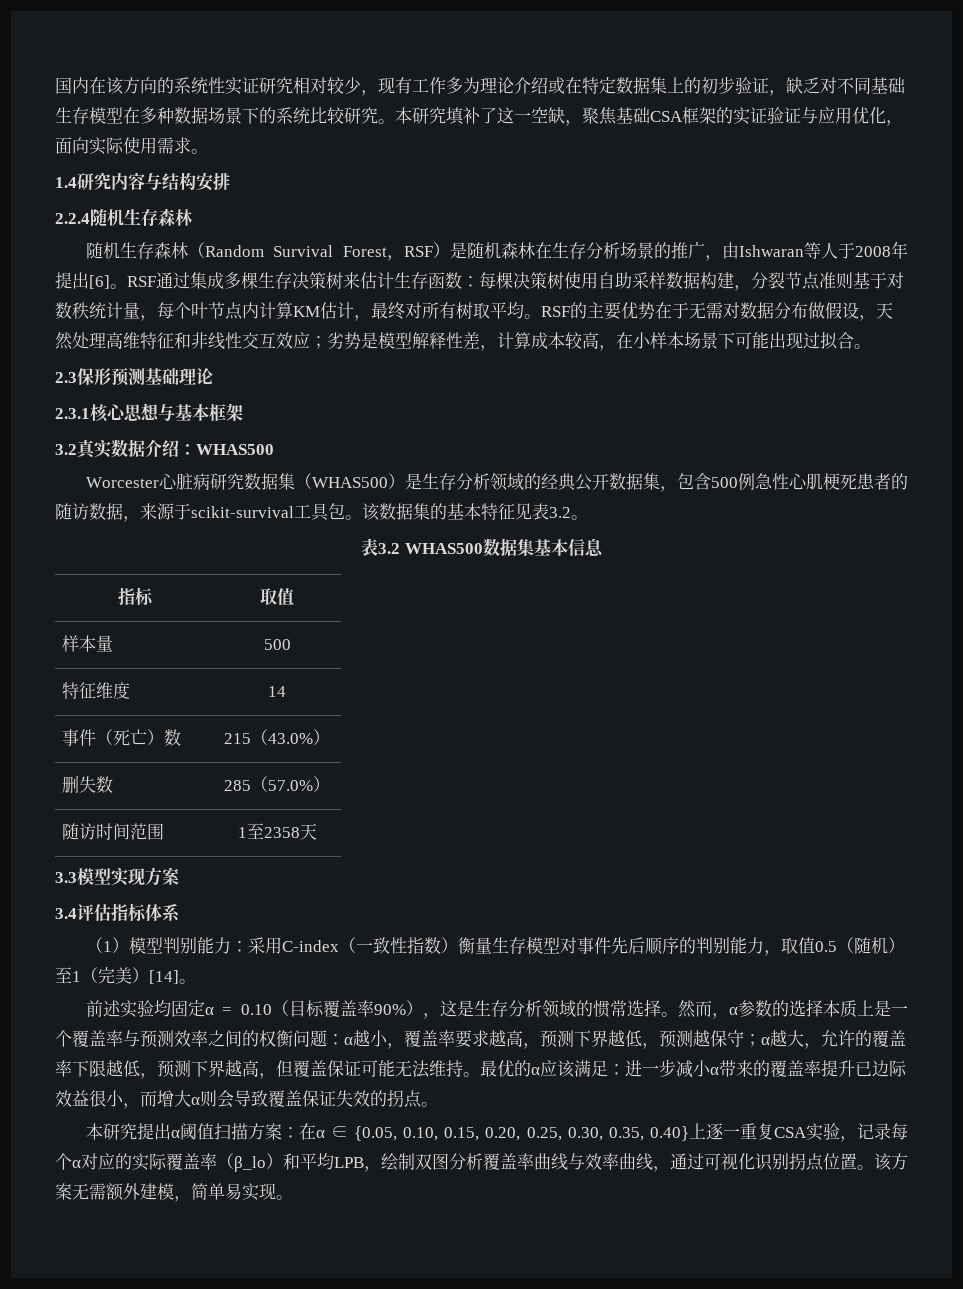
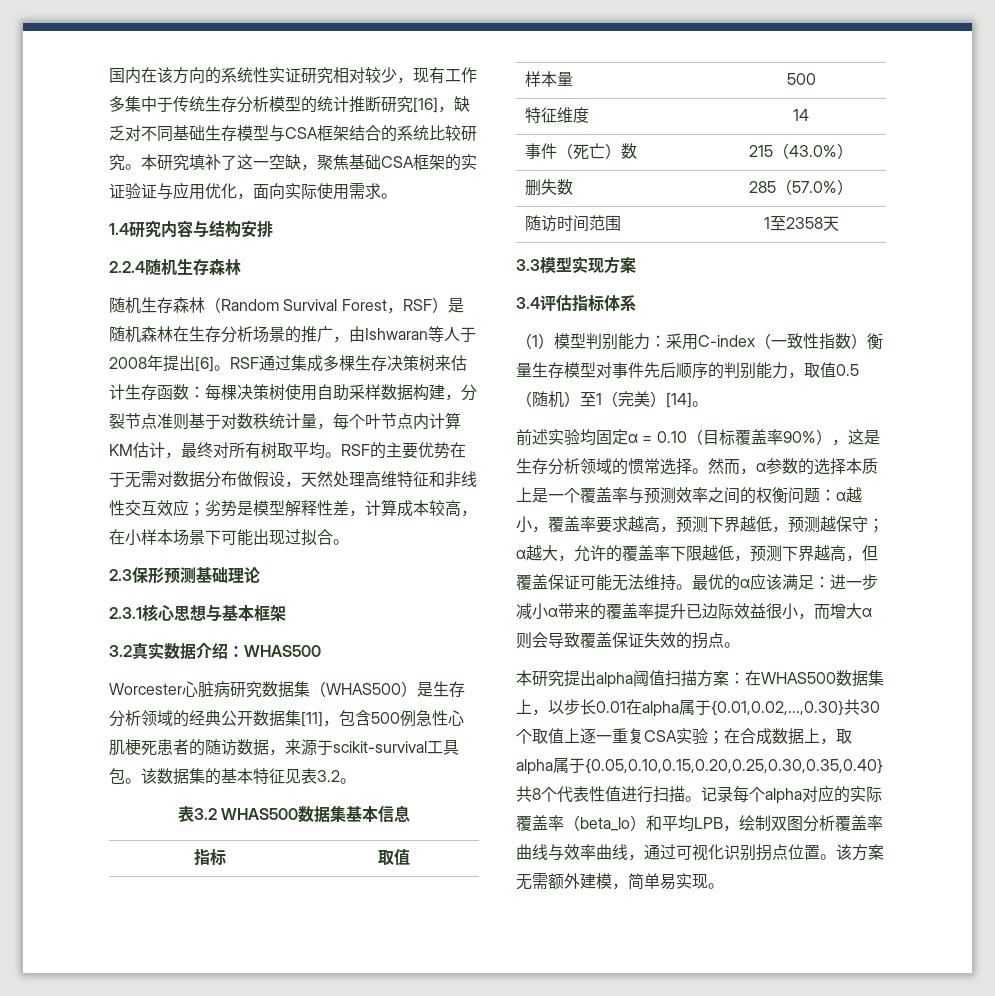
- 国内在该方向的系统性实证研究相对较少，现有工作多为理论介绍或在特定数据集上的初步验证，缺乏对不同基础生存模型在多种数据场景下的系统比较研究。
+ 国内在该方向的系统性实证研究相对较少，现有工作多集中于传统生存分析模型的统计推断研究[16]，缺乏对不同基础生存模型与CSA框架结合的系统比较研究。
- Worcester心脏病研究数据集（WHAS500）是生存分析领域的经典公开数据集，包含500例急性心肌梗死患者的随访数据，来源于scikit-survival工具包。
+ Worcester心脏病研究数据集（WHAS500）是生存分析领域的经典公开数据集[11]，包含500例急性心肌梗死患者的随访数据，来源于scikit-survival工具包。
- 本研究提出α阈值扫描方案：在α ∈ {0.05, 0.10, 0.15, 0.20, 0.25, 0.30, 0.35, 0.40}上逐一重复CSA实验，记录每个α对应的实际覆盖率（β_lo）和平均LPB，绘制双图分析覆盖率曲线与效率曲线，通过可视化识别拐点位置。
+ 本研究提出alpha阈值扫描方案：在WHAS500数据集上，以步长0.01在alpha属于{0.01,0.02,...,0.30}共30个取值上逐一重复CSA实验；在合成数据上，取alpha属于{0.05,0.10,0.15,0.20,0.25,0.30,0.35,0.40}共8个代表性值进行扫描。记录每个alpha对应的实际覆盖率（beta_lo）和平均LPB，绘制双图分析覆盖率曲线与效率曲线，通过可视化识别拐点位置。

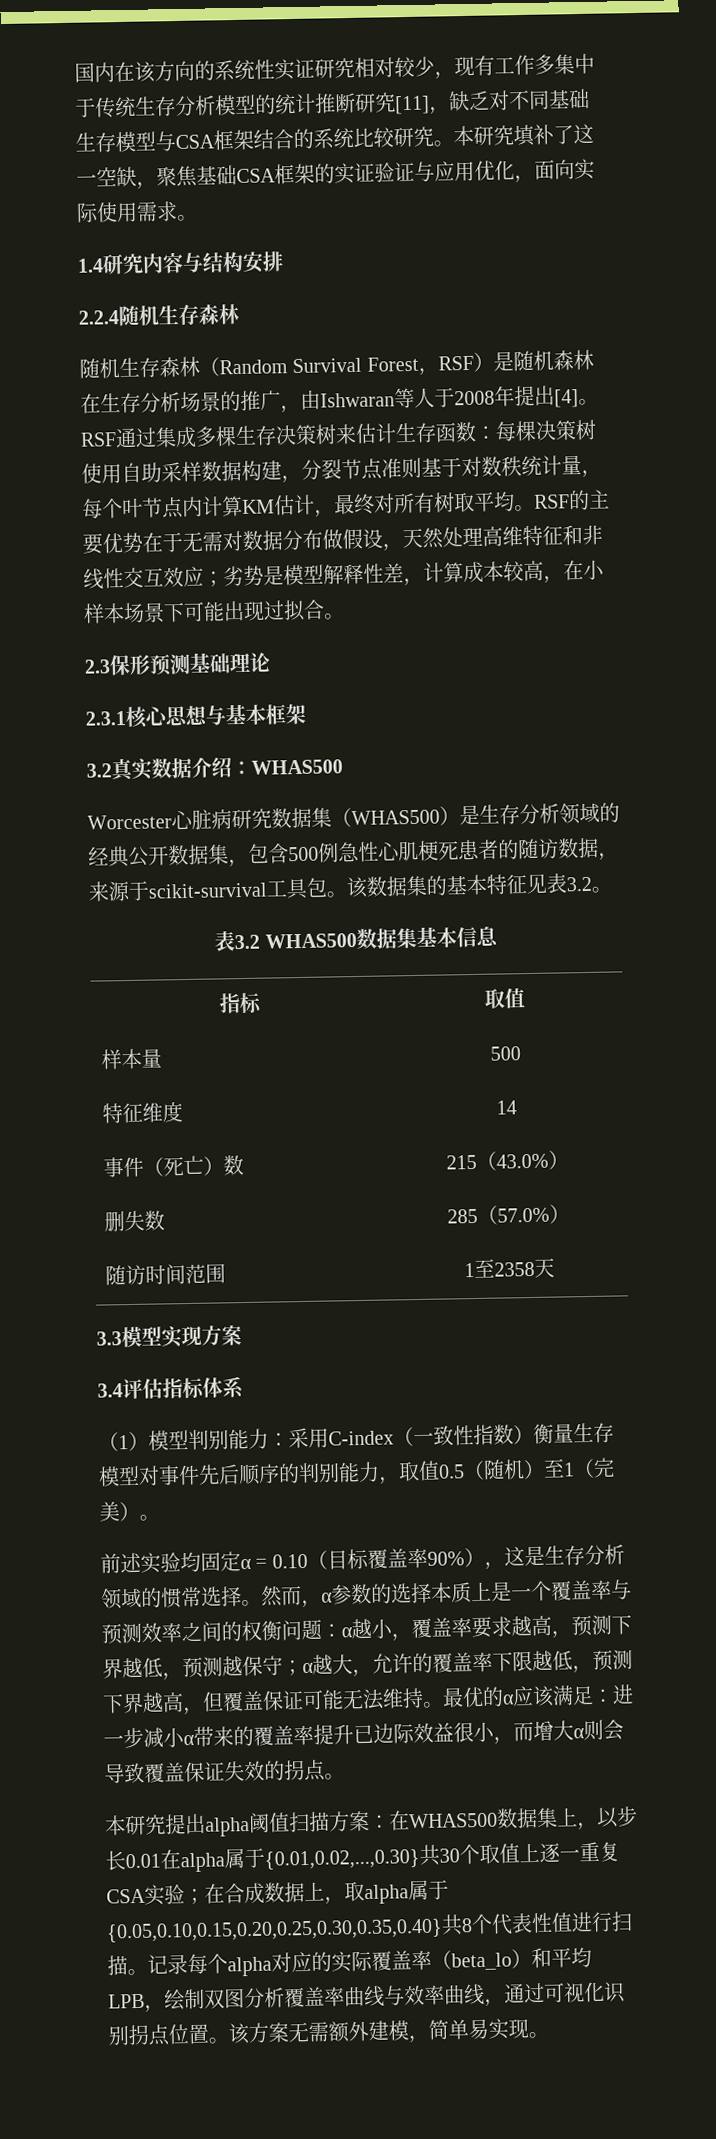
- 国内在该方向的系统性实证研究相对较少，现有工作多集中于传统生存分析模型的统计推断研究[16]，缺乏对不同基础生存模型与CSA框架结合的系统比较研究。
+ 国内在该方向的系统性实证研究相对较少，现有工作多集中于传统生存分析模型的统计推断研究[11]，缺乏对不同基础生存模型与CSA框架结合的系统比较研究。
- 随机生存森林（Random Survival Forest，RSF）是随机森林在生存分析场景的推广，由Ishwaran等人于2008年提出[6]。
+ 随机生存森林（Random Survival Forest，RSF）是随机森林在生存分析场景的推广，由Ishwaran等人于2008年提出[4]。
- Worcester心脏病研究数据集（WHAS500）是生存分析领域的经典公开数据集[11]，包含500例急性心肌梗死患者的随访数据，来源于scikit-survival工具包。
+ Worcester心脏病研究数据集（WHAS500）是生存分析领域的经典公开数据集，包含500例急性心肌梗死患者的随访数据，来源于scikit-survival工具包。
- （1）模型判别能力：采用C-index（一致性指数）衡量生存模型对事件先后顺序的判别能力，取值0.5（随机）至1（完美）[14]。
+ （1）模型判别能力：采用C-index（一致性指数）衡量生存模型对事件先后顺序的判别能力，取值0.5（随机）至1（完美）。

